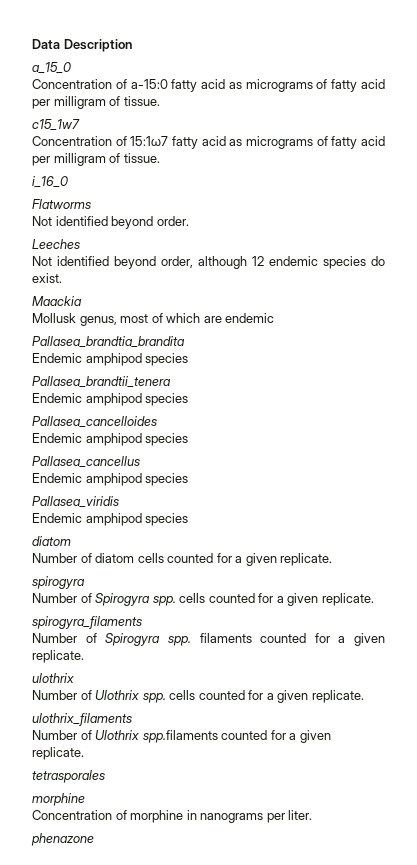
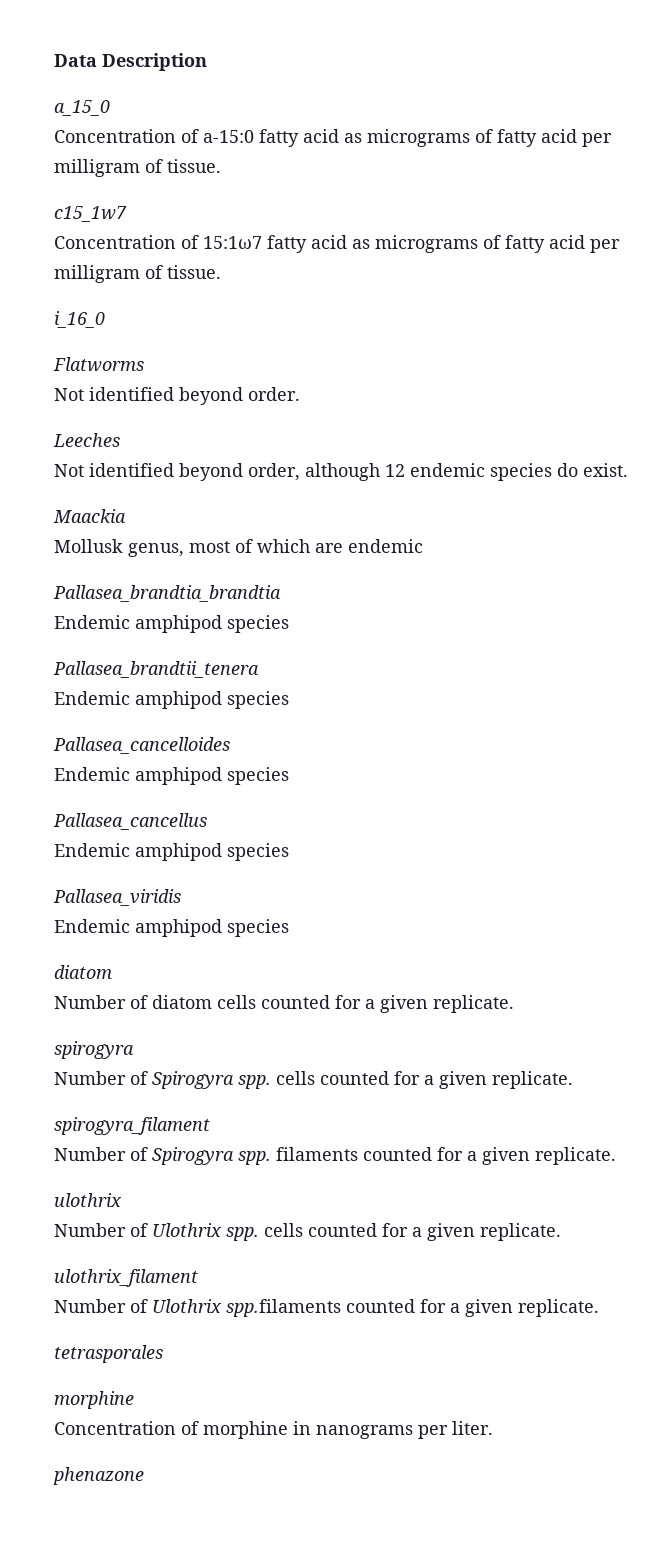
- Pallasea_brandtia_brandita
+ Pallasea_brandtia_brandtia
- spirogyra_filaments
+ spirogyra_filament
- ulothrix_filaments
+ ulothrix_filament

